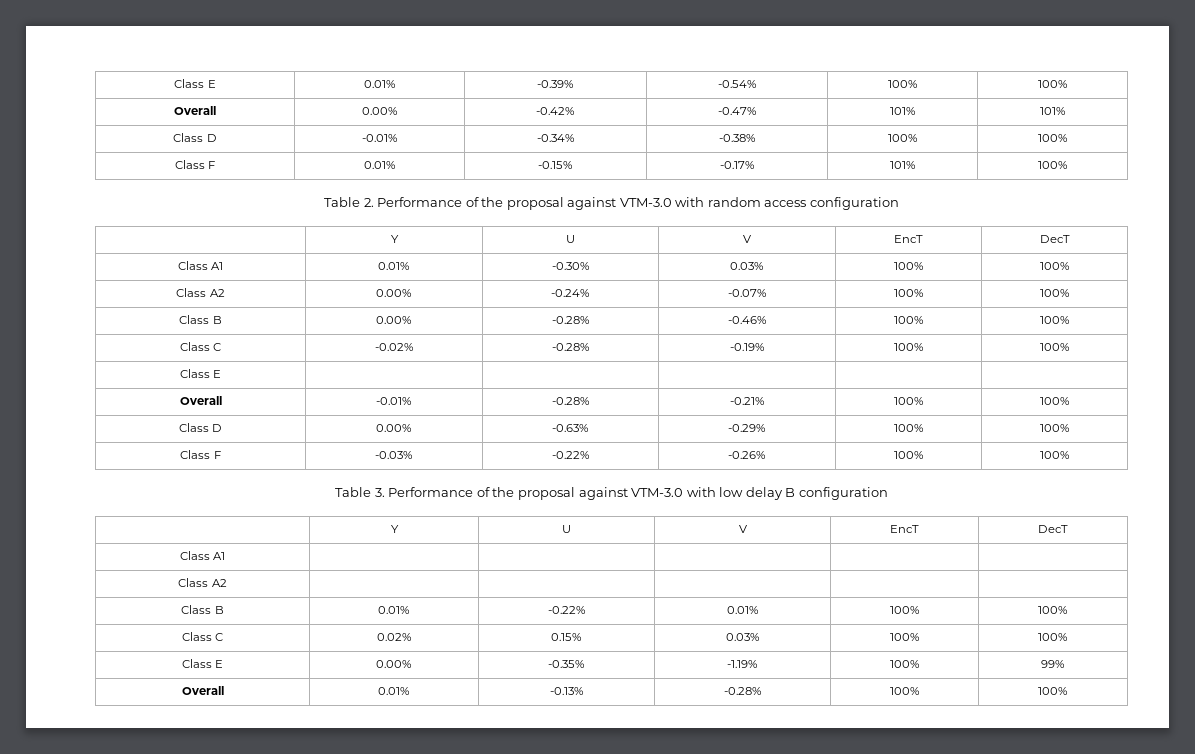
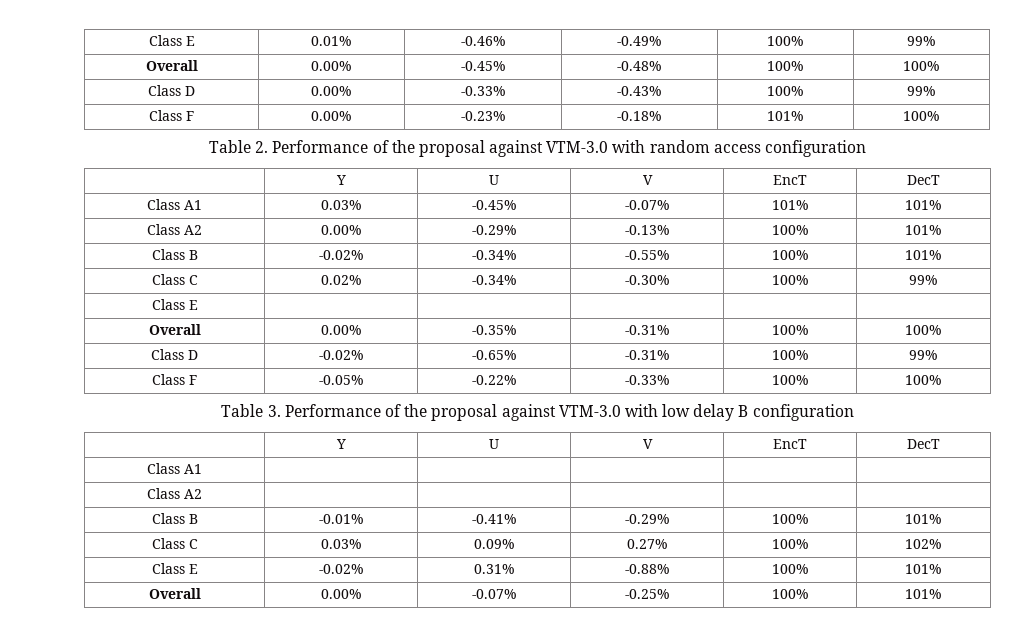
- Class E | 0.01% | -0.39% | -0.54% | 100% | 100%
- Overall | 0.00% | -0.42% | -0.47% | 101% | 101%
- Class D | -0.01% | -0.34% | -0.38% | 100% | 100%
- Class F | 0.01% | -0.15% | -0.17% | 101% | 100%
+ Class E | 0.01% | -0.46% | -0.49% | 100% | 99%
+ Overall | 0.00% | -0.45% | -0.48% | 100% | 100%
+ Class D | 0.00% | -0.33% | -0.43% | 100% | 99%
+ Class F | 0.00% | -0.23% | -0.18% | 101% | 100%
- Class A1 | 0.01% | -0.30% | 0.03% | 100% | 100%
+ Class A1 | 0.03% | -0.45% | -0.07% | 101% | 101%
- Class A2 | 0.00% | -0.24% | -0.07% | 100% | 100%
- Class B | 0.00% | -0.28% | -0.46% | 100% | 100%
- Class C | -0.02% | -0.28% | -0.19% | 100% | 100%
+ Class A2 | 0.00% | -0.29% | -0.13% | 100% | 101%
+ Class B | -0.02% | -0.34% | -0.55% | 100% | 101%
+ Class C | 0.02% | -0.34% | -0.30% | 100% | 99%
- Overall | -0.01% | -0.28% | -0.21% | 100% | 100%
- Class D | 0.00% | -0.63% | -0.29% | 100% | 100%
- Class F | -0.03% | -0.22% | -0.26% | 100% | 100%
+ Overall | 0.00% | -0.35% | -0.31% | 100% | 100%
+ Class D | -0.02% | -0.65% | -0.31% | 100% | 99%
+ Class F | -0.05% | -0.22% | -0.33% | 100% | 100%
- Class B | 0.01% | -0.22% | 0.01% | 100% | 100%
- Class C | 0.02% | 0.15% | 0.03% | 100% | 100%
- Class E | 0.00% | -0.35% | -1.19% | 100% | 99%
- Overall | 0.01% | -0.13% | -0.28% | 100% | 100%
+ Class B | -0.01% | -0.41% | -0.29% | 100% | 101%
+ Class C | 0.03% | 0.09% | 0.27% | 100% | 102%
+ Class E | -0.02% | 0.31% | -0.88% | 100% | 101%
+ Overall | 0.00% | -0.07% | -0.25% | 100% | 101%

